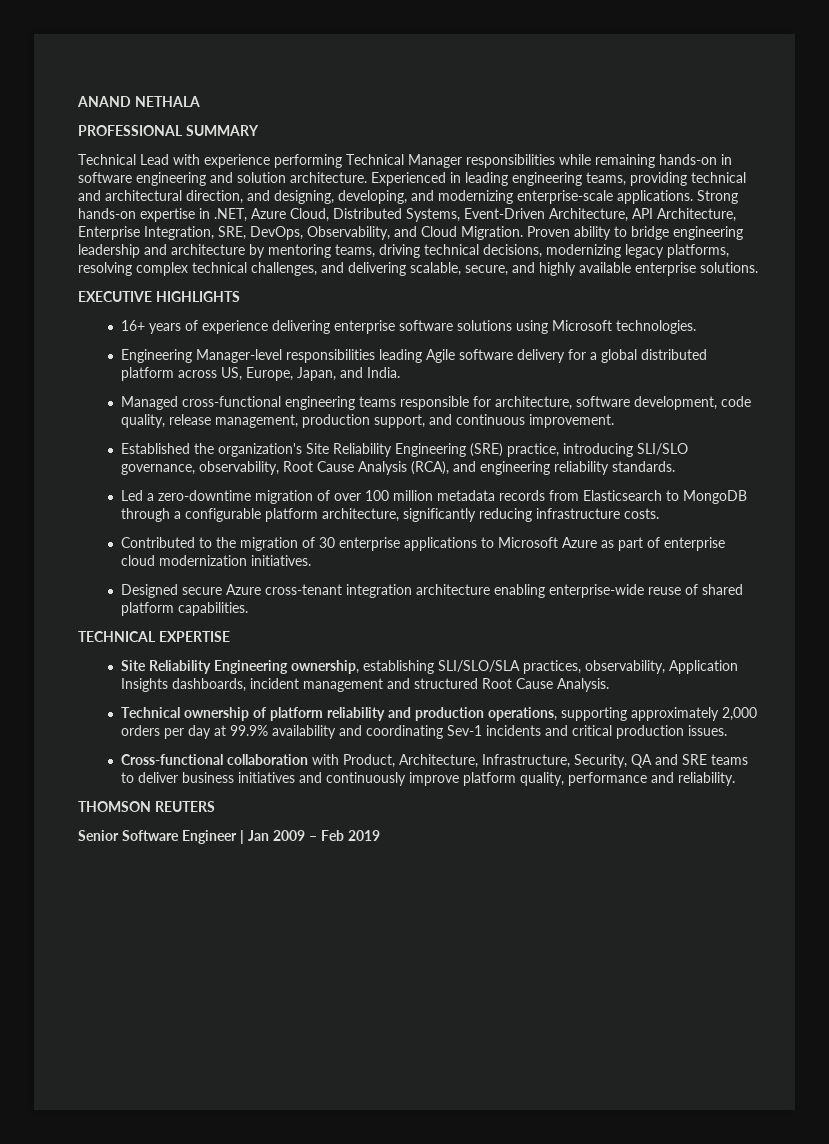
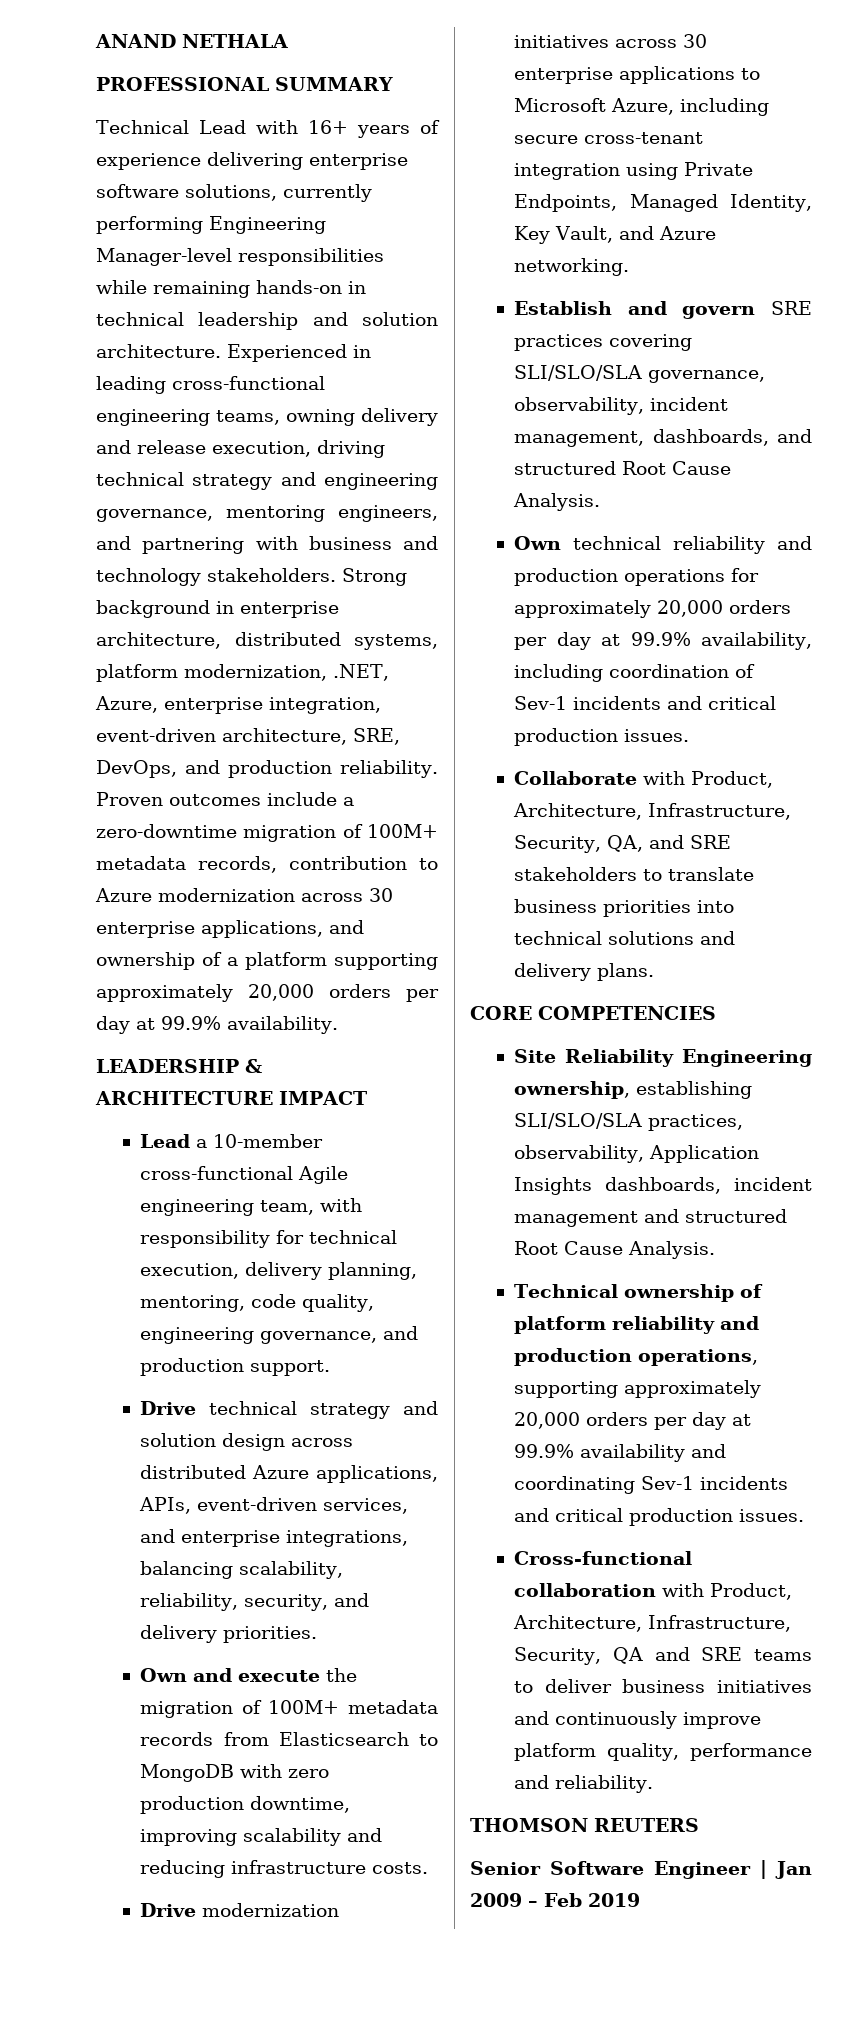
- Technical Lead with experience performing Technical Manager responsibilities while remaining hands-on in software engineering and solution architecture. Experienced in leading engineering teams, providing technical and architectural direction, and designing, developing, and modernizing enterprise-scale applications. Strong hands-on expertise in .NET, Azure Cloud, Distributed Systems, Event-Driven Architecture, API Architecture, Enterprise Integration, SRE, DevOps, Observability, and Cloud Migration. Proven ability to bridge engineering leadership and architecture by mentoring teams, driving technical decisions, modernizing legacy platforms, resolving complex technical challenges, and delivering scalable, secure, and highly available enterprise solutions.
- EXECUTIVE HIGHLIGHTS
- 16+ years of experience delivering enterprise software solutions using Microsoft technologies.
- Engineering Manager-level responsibilities leading Agile software delivery for a global distributed platform across US, Europe, Japan, and India.
- Managed cross-functional engineering teams responsible for architecture, software development, code quality, release management, production support, and continuous improvement.
- Established the organization's Site Reliability Engineering (SRE) practice, introducing SLI/SLO governance, observability, Root Cause Analysis (RCA), and engineering reliability standards.
- Led a zero-downtime migration of over 100 million metadata records from Elasticsearch to MongoDB through a configurable platform architecture, significantly reducing infrastructure costs.
- Contributed to the migration of 30 enterprise applications to Microsoft Azure as part of enterprise cloud modernization initiatives.
- Designed secure Azure cross-tenant integration architecture enabling enterprise-wide reuse of shared platform capabilities.
- TECHNICAL EXPERTISE
+ Technical Lead with 16+ years of experience delivering enterprise software solutions, currently performing Engineering Manager-level responsibilities while remaining hands-on in technical leadership and solution architecture. Experienced in leading cross-functional engineering teams, owning delivery and release execution, driving technical strategy and engineering governance, mentoring engineers, and partnering with business and technology stakeholders. Strong background in enterprise architecture, distributed systems, platform modernization, .NET, Azure, enterprise integration, event-driven architecture, SRE, DevOps, and production reliability. Proven outcomes include a zero-downtime migration of 100M+ metadata records, contribution to Azure modernization across 30 enterprise applications, and ownership of a platform supporting approximately 20,000 orders per day at 99.9% availability.
+ LEADERSHIP & ARCHITECTURE IMPACT
+ Lead a 10-member cross-functional Agile engineering team, with responsibility for technical execution, delivery planning, mentoring, code quality, engineering governance, and production support.
+ Drive technical strategy and solution design across distributed Azure applications, APIs, event-driven services, and enterprise integrations, balancing scalability, reliability, security, and delivery priorities.
+ Own and execute the migration of 100M+ metadata records from Elasticsearch to MongoDB with zero production downtime, improving scalability and reducing infrastructure costs.
+ Drive modernization initiatives across 30 enterprise applications to Microsoft Azure, including secure cross-tenant integration using Private Endpoints, Managed Identity, Key Vault, and Azure networking.
+ Establish and govern SRE practices covering SLI/SLO/SLA governance, observability, incident management, dashboards, and structured Root Cause Analysis.
+ Own technical reliability and production operations for approximately 20,000 orders per day at 99.9% availability, including coordination of Sev-1 incidents and critical production issues.
+ Collaborate with Product, Architecture, Infrastructure, Security, QA, and SRE stakeholders to translate business priorities into technical solutions and delivery plans.
+ CORE COMPETENCIES
- Technical ownership of platform reliability and production operations, supporting approximately 2,000 orders per day at 99.9% availability and coordinating Sev-1 incidents and critical production issues.
+ Technical ownership of platform reliability and production operations, supporting approximately 20,000 orders per day at 99.9% availability and coordinating Sev-1 incidents and critical production issues.

